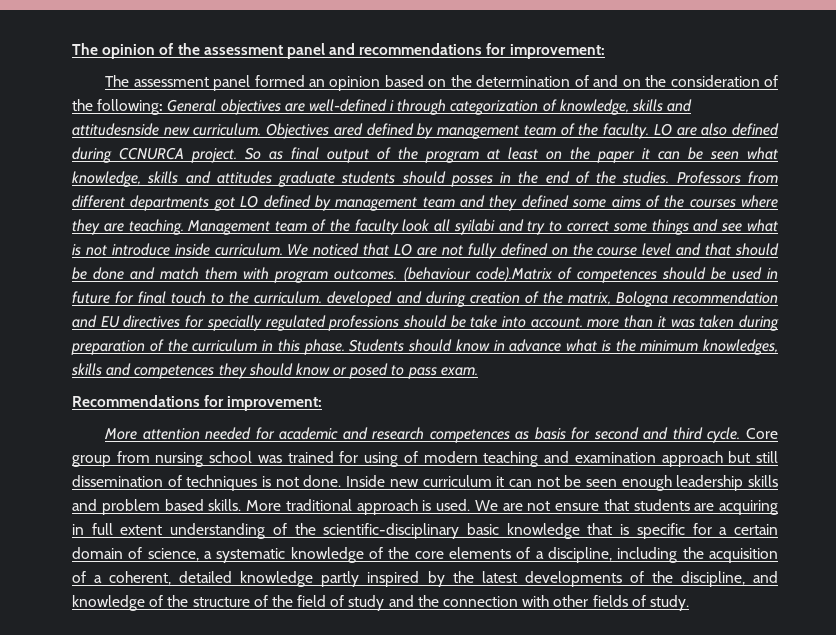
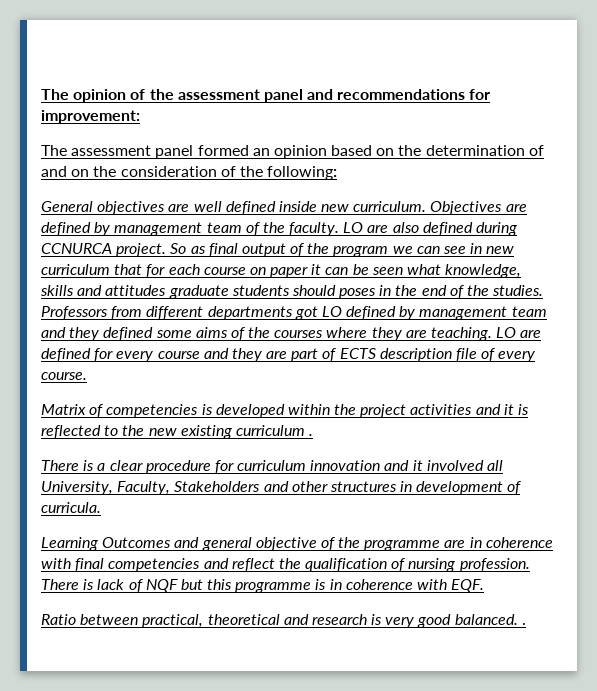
- The assessment panel formed an opinion based on the determination of and on the consideration of the following: General objectives are well-defined i through categorization of knowledge, skills and attitudesnside new curriculum.
+ The assessment panel formed an opinion based on the determination of and on the consideration of the following:
+ General objectives are well defined inside new curriculum.
- Objectives ared defined by management team of the faculty.
+ Objectives are defined by management team of the faculty.
- So as final output of the program at least on the paper it can be seen what knowledge, skills and attitudes graduate students should posses in the end of the studies.
+ So as final output of the program we can see in new curriculum that for each course on paper it can be seen what knowledge, skills and attitudes graduate students should poses in the end of the studies.
- Management team of the faculty look all syilabi and try to correct some things and see what is not introduce inside curriculum. We noticed that LO are not fully defined on the course level and that should be done and match them with program outcomes. (behaviour code).Matrix of competences should be used in future for final touch to the curriculum. developed and during creation of the matrix, Bologna recommendation and EU directives for specially regulated professions should be take into account. more than it was taken during preparation of the curriculum in this phase. Students should know in advance what is the minimum knowledges, skills and competences they should know or posed to pass exam.
- Recommendations for improvement:
- More attention needed for academic and research competences as basis for second and third cycle. Core group from nursing school was trained for using of modern teaching and examination approach but still dissemination of techniques is not done. Inside new curriculum it can not be seen enough leadership skills and problem based skills. More traditional approach is used. We are not ensure that students are acquiring in full extent understanding of the scientific-disciplinary basic knowledge that is specific for a certain domain of science, a systematic knowledge of the core elements of a discipline, including the acquisition of a coherent, detailed knowledge partly inspired by the latest developments of the discipline, and knowledge of the structure of the field of study and the connection with other fields of study.
+ LO are defined for every course and they are part of ECTS description file of every course.
+ Matrix of competencies is developed within the project activities and it is reflected to the new existing curriculum .
+ There is a clear procedure for curriculum innovation and it involved all University, Faculty, Stakeholders and other structures in development of curricula.
+ Learning Outcomes and general objective of the programme are in coherence with final competencies and reflect the qualification of nursing profession. There is lack of NQF but this programme is in coherence with EQF.
+ Ratio between practical, theoretical and research is very good balanced. .

